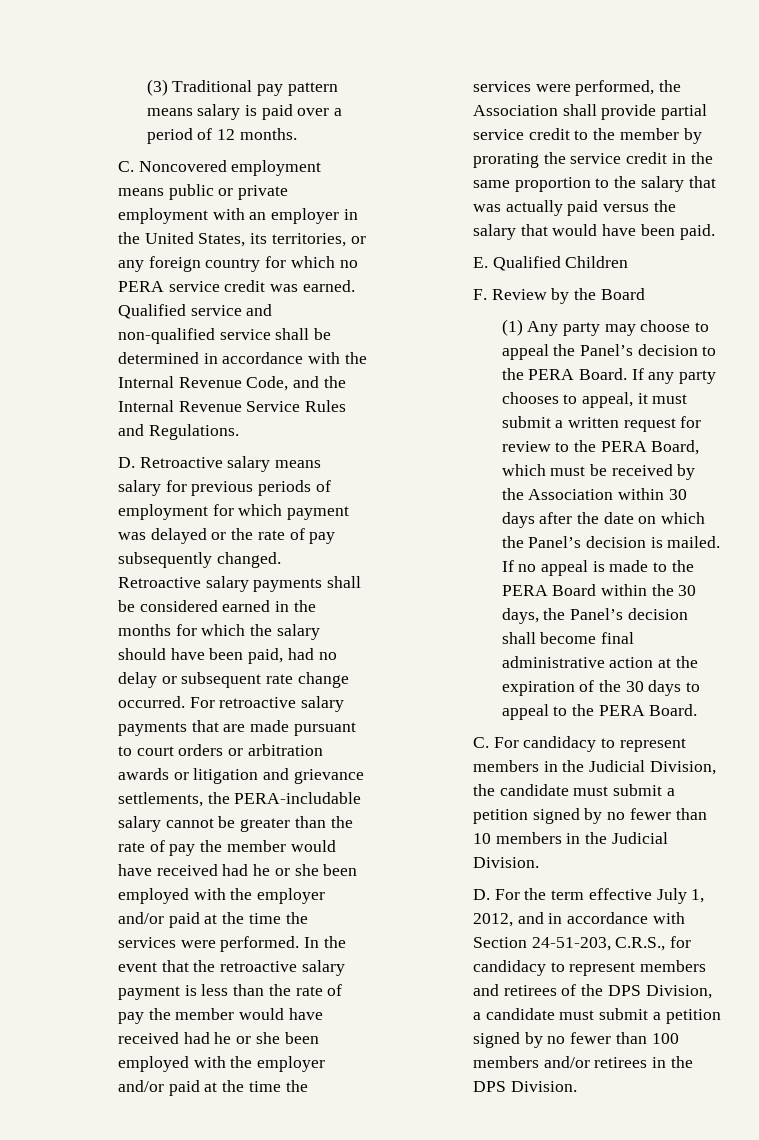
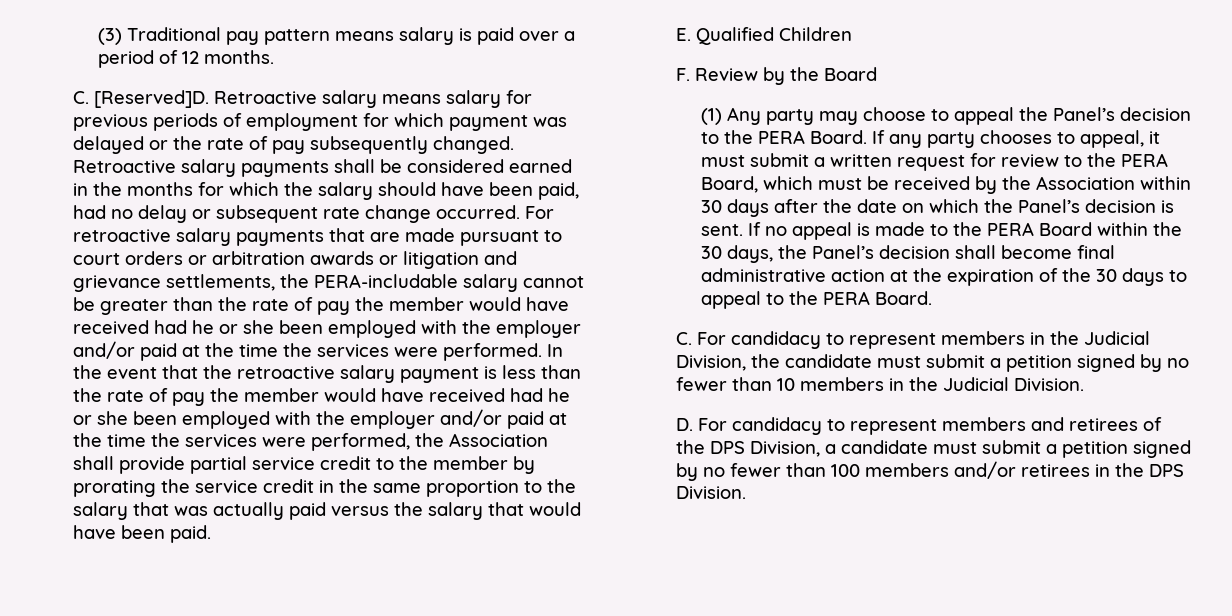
- C. Noncovered employment means public or private employment with an employer in the United States, its territories, or any foreign country for which no PERA service credit was earned. Qualified service and non-qualified service shall be determined in accordance with the Internal Revenue Code, and the Internal Revenue Service Rules and Regulations.
- D. Retroactive salary means salary for previous periods of employment for which payment was delayed or the rate of pay subsequently changed.
+ C. [Reserved]D. Retroactive salary means salary for previous periods of employment for which payment was delayed or the rate of pay subsequently changed.
- If any party chooses to appeal, it must submit a written request for review to the PERA Board, which must be received by the Association within 30 days after the date on which the Panel’s decision is mailed.
+ If any party chooses to appeal, it must submit a written request for review to the PERA Board, which must be received by the Association within 30 days after the date on which the Panel’s decision is sent.
- D. For the term effective July 1, 2012, and in accordance with Section 24-51-203, C.R.S., for candidacy to represent members and retirees of the DPS Division, a candidate must submit a petition signed by no fewer than 100 members and/or retirees in the DPS Division.
+ D. For candidacy to represent members and retirees of the DPS Division, a candidate must submit a petition signed by no fewer than 100 members and/or retirees in the DPS Division.

